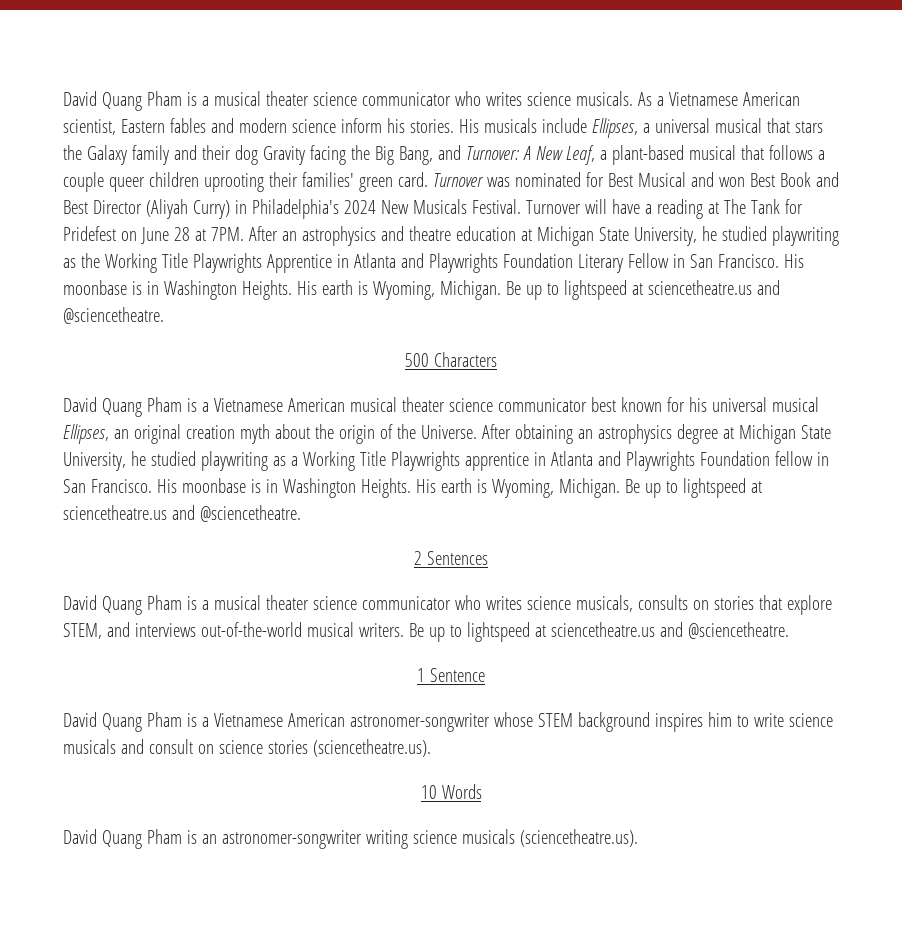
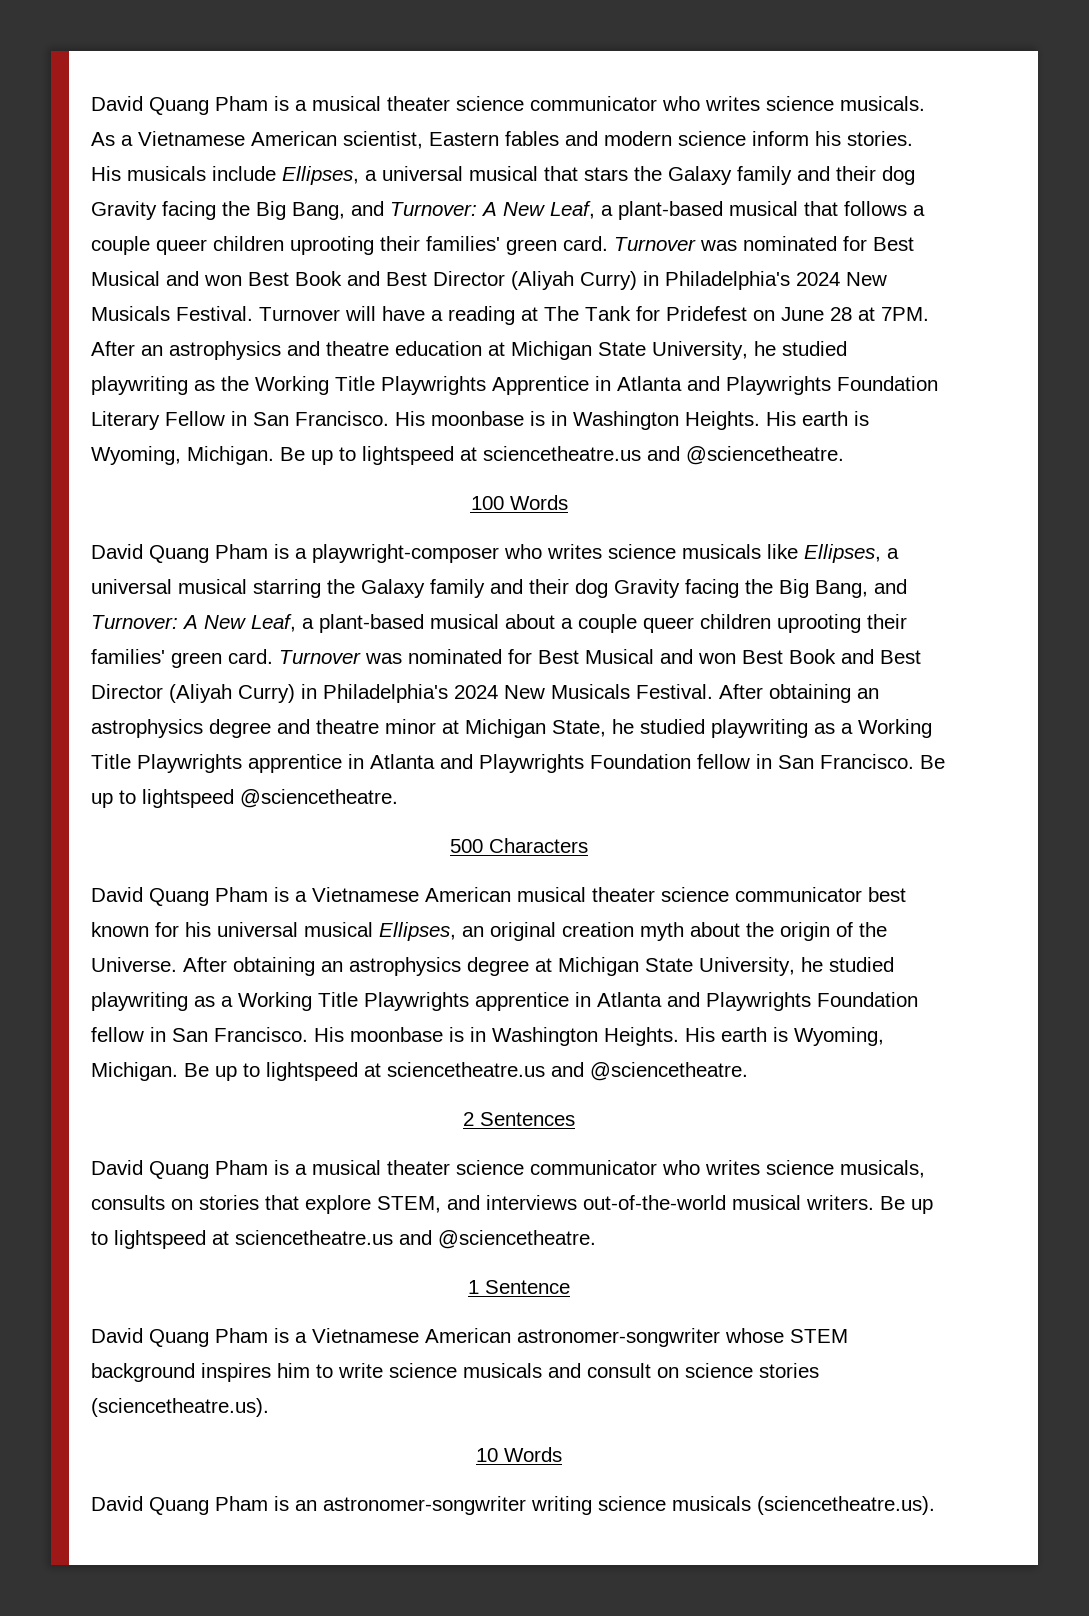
+ 100 Words
+ David Quang Pham is a playwright-composer who writes science musicals like Ellipses, a universal musical starring the Galaxy family and their dog Gravity facing the Big Bang, and Turnover: A New Leaf, a plant-based musical about a couple queer children uprooting their families' green card. Turnover was nominated for Best Musical and won Best Book and Best Director (Aliyah Curry) in Philadelphia's 2024 New Musicals Festival. After obtaining an astrophysics degree and theatre minor at Michigan State, he studied playwriting as a Working Title Playwrights apprentice in Atlanta and Playwrights Foundation fellow in San Francisco. Be up to lightspeed @sciencetheatre.

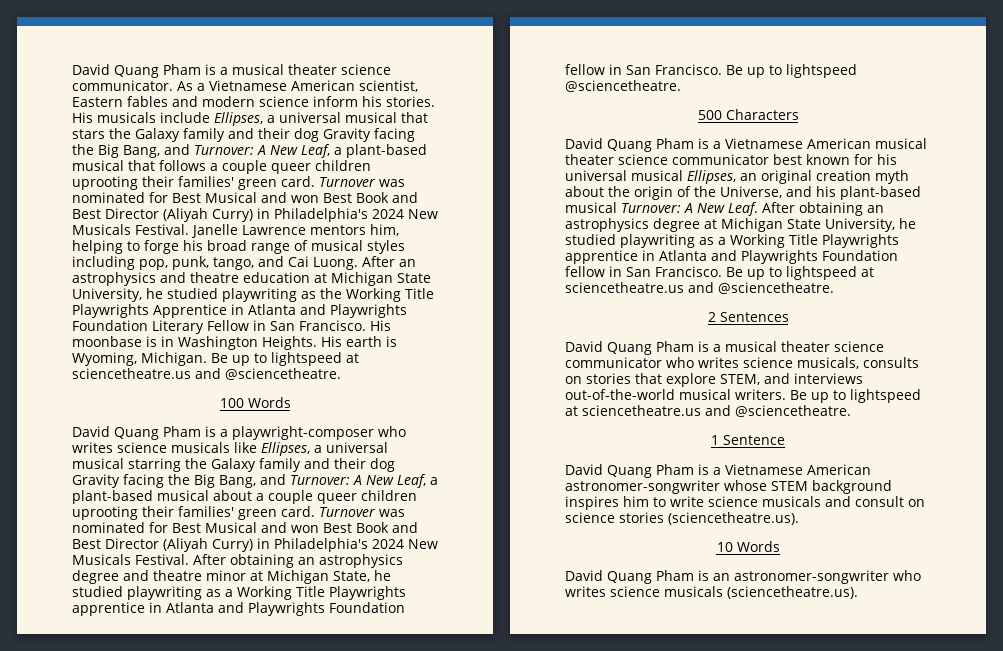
- David Quang Pham is a musical theater science communicator who writes science musicals.
+ David Quang Pham is a musical theater science communicator.
- Turnover will have a reading at The Tank for Pridefest on June 28 at 7PM.
+ Janelle Lawrence mentors him, helping to forge his broad range of musical styles including pop, punk, tango, and Cai Luong.
- David Quang Pham is a Vietnamese American musical theater science communicator best known for his universal musical Ellipses, an original creation myth about the origin of the Universe.
+ David Quang Pham is a Vietnamese American musical theater science communicator best known for his universal musical Ellipses, an original creation myth about the origin of the Universe, and his plant-based musical Turnover: A New Leaf.
- After obtaining an astrophysics degree at Michigan State University, he studied playwriting as a Working Title Playwrights apprentice in Atlanta and Playwrights Foundation fellow in San Francisco. His moonbase is in Washington Heights. His earth is Wyoming, Michigan.
+ After obtaining an astrophysics degree at Michigan State University, he studied playwriting as a Working Title Playwrights apprentice in Atlanta and Playwrights Foundation fellow in San Francisco.
- David Quang Pham is an astronomer-songwriter writing science musicals (sciencetheatre.us).
+ David Quang Pham is an astronomer-songwriter who writes science musicals (sciencetheatre.us).

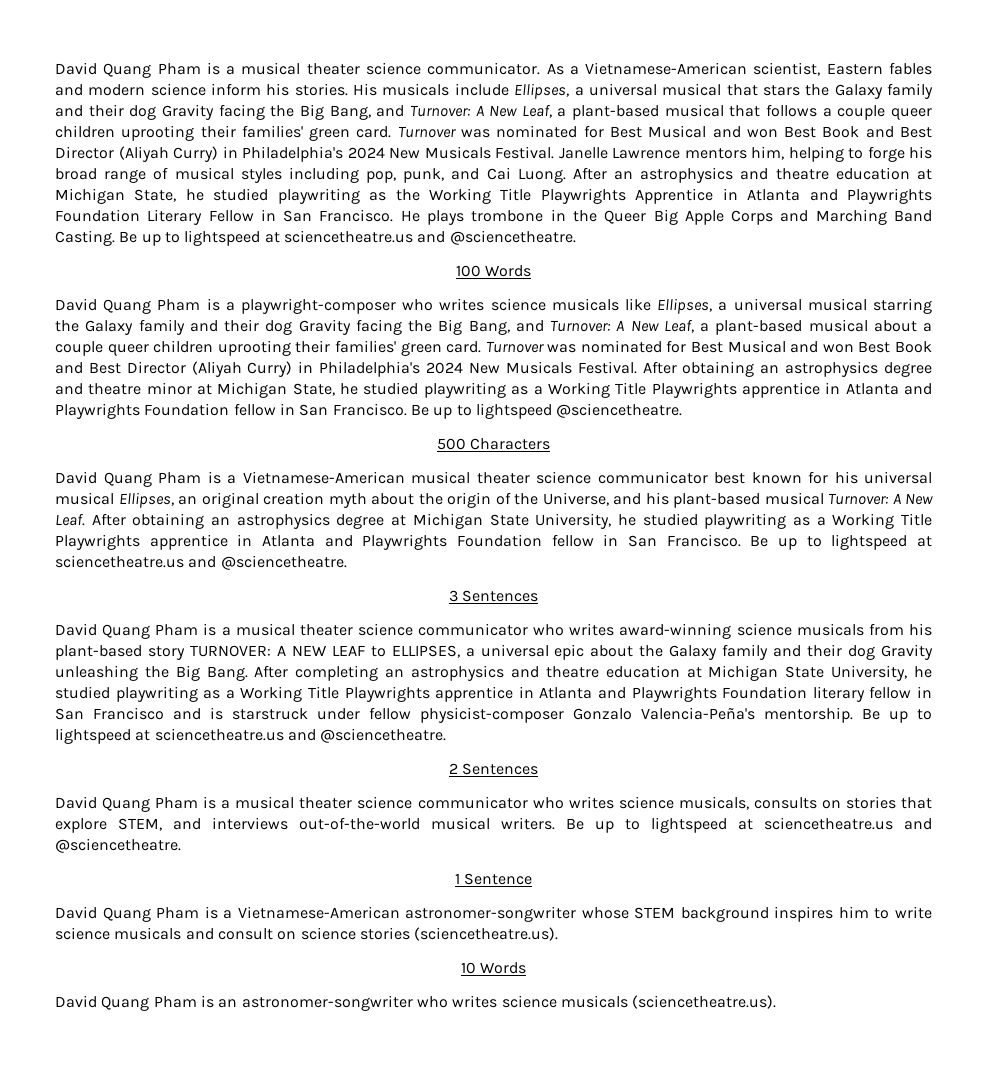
- As a Vietnamese American scientist, Eastern fables and modern science inform his stories.
+ As a Vietnamese-American scientist, Eastern fables and modern science inform his stories.
- Janelle Lawrence mentors him, helping to forge his broad range of musical styles including pop, punk, tango, and Cai Luong.
+ Janelle Lawrence mentors him, helping to forge his broad range of musical styles including pop, punk, and Cai Luong.
- After an astrophysics and theatre education at Michigan State University, he studied playwriting as the Working Title Playwrights Apprentice in Atlanta and Playwrights Foundation Literary Fellow in San Francisco.
+ After an astrophysics and theatre education at Michigan State, he studied playwriting as the Working Title Playwrights Apprentice in Atlanta and Playwrights Foundation Literary Fellow in San Francisco.
- His moonbase is in Washington Heights. His earth is Wyoming, Michigan.
+ He plays trombone in the Queer Big Apple Corps and Marching Band Casting.
- David Quang Pham is a Vietnamese American musical theater science communicator best known for his universal musical Ellipses, an original creation myth about the origin of the Universe, and his plant-based musical Turnover: A New Leaf.
+ David Quang Pham is a Vietnamese-American musical theater science communicator best known for his universal musical Ellipses, an original creation myth about the origin of the Universe, and his plant-based musical Turnover: A New Leaf.
+ 3 Sentences
+ David Quang Pham is a musical theater science communicator who writes award-winning science musicals from his plant-based story TURNOVER: A NEW LEAF to ELLIPSES, a universal epic about the Galaxy family and their dog Gravity unleashing the Big Bang. After completing an astrophysics and theatre education at Michigan State University, he studied playwriting as a Working Title Playwrights apprentice in Atlanta and Playwrights Foundation literary fellow in San Francisco and is starstruck under fellow physicist-composer Gonzalo Valencia-Peña's mentorship. Be up to lightspeed at sciencetheatre.us and @sciencetheatre.
- David Quang Pham is a Vietnamese American astronomer-songwriter whose STEM background inspires him to write science musicals and consult on science stories (sciencetheatre.us).
+ David Quang Pham is a Vietnamese-American astronomer-songwriter whose STEM background inspires him to write science musicals and consult on science stories (sciencetheatre.us).

